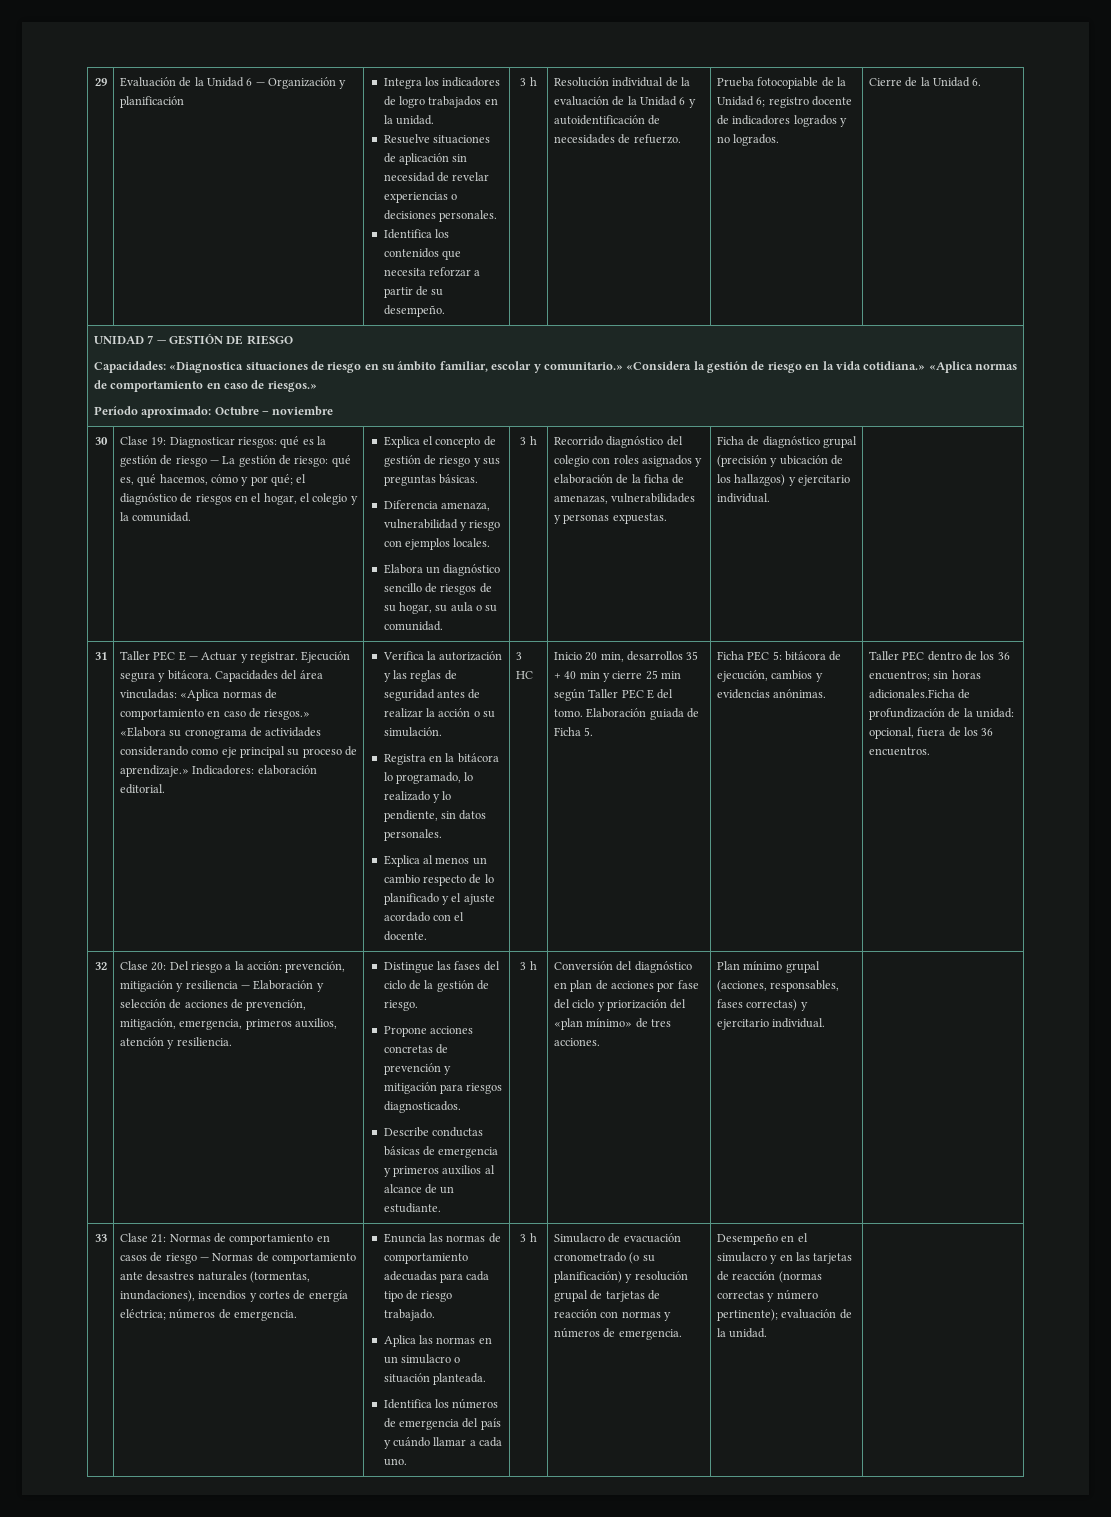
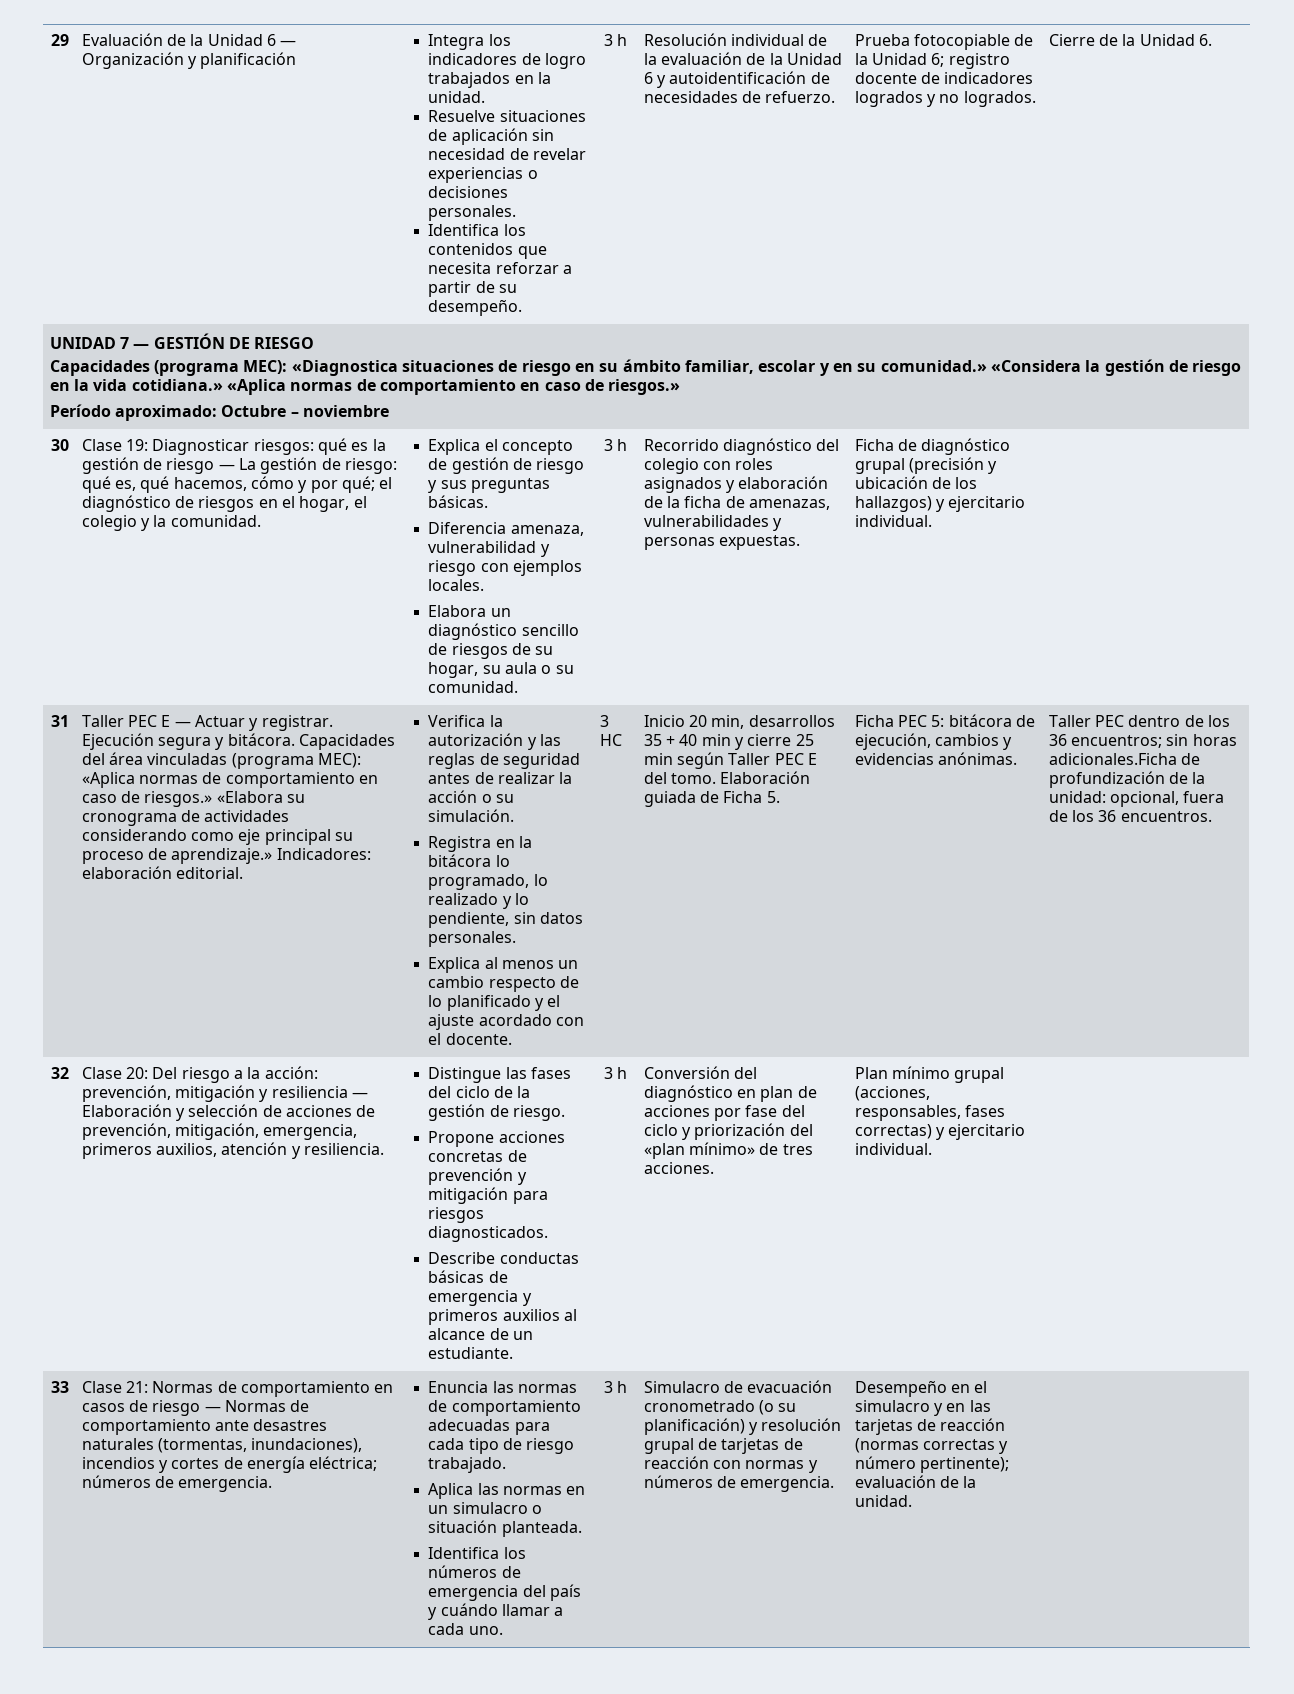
- Capacidades: «Diagnostica situaciones de riesgo en su ámbito familiar, escolar y comunitario.»
+ Capacidades (programa MEC): «Diagnostica situaciones de riesgo en su ámbito familiar, escolar y en su comunidad.»
- Capacidades del área vinculadas: «Aplica normas de comportamiento en caso de riesgos.»
+ Capacidades del área vinculadas (programa MEC): «Aplica normas de comportamiento en caso de riesgos.»

